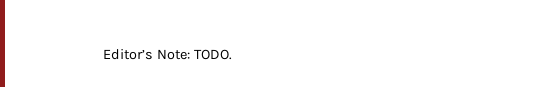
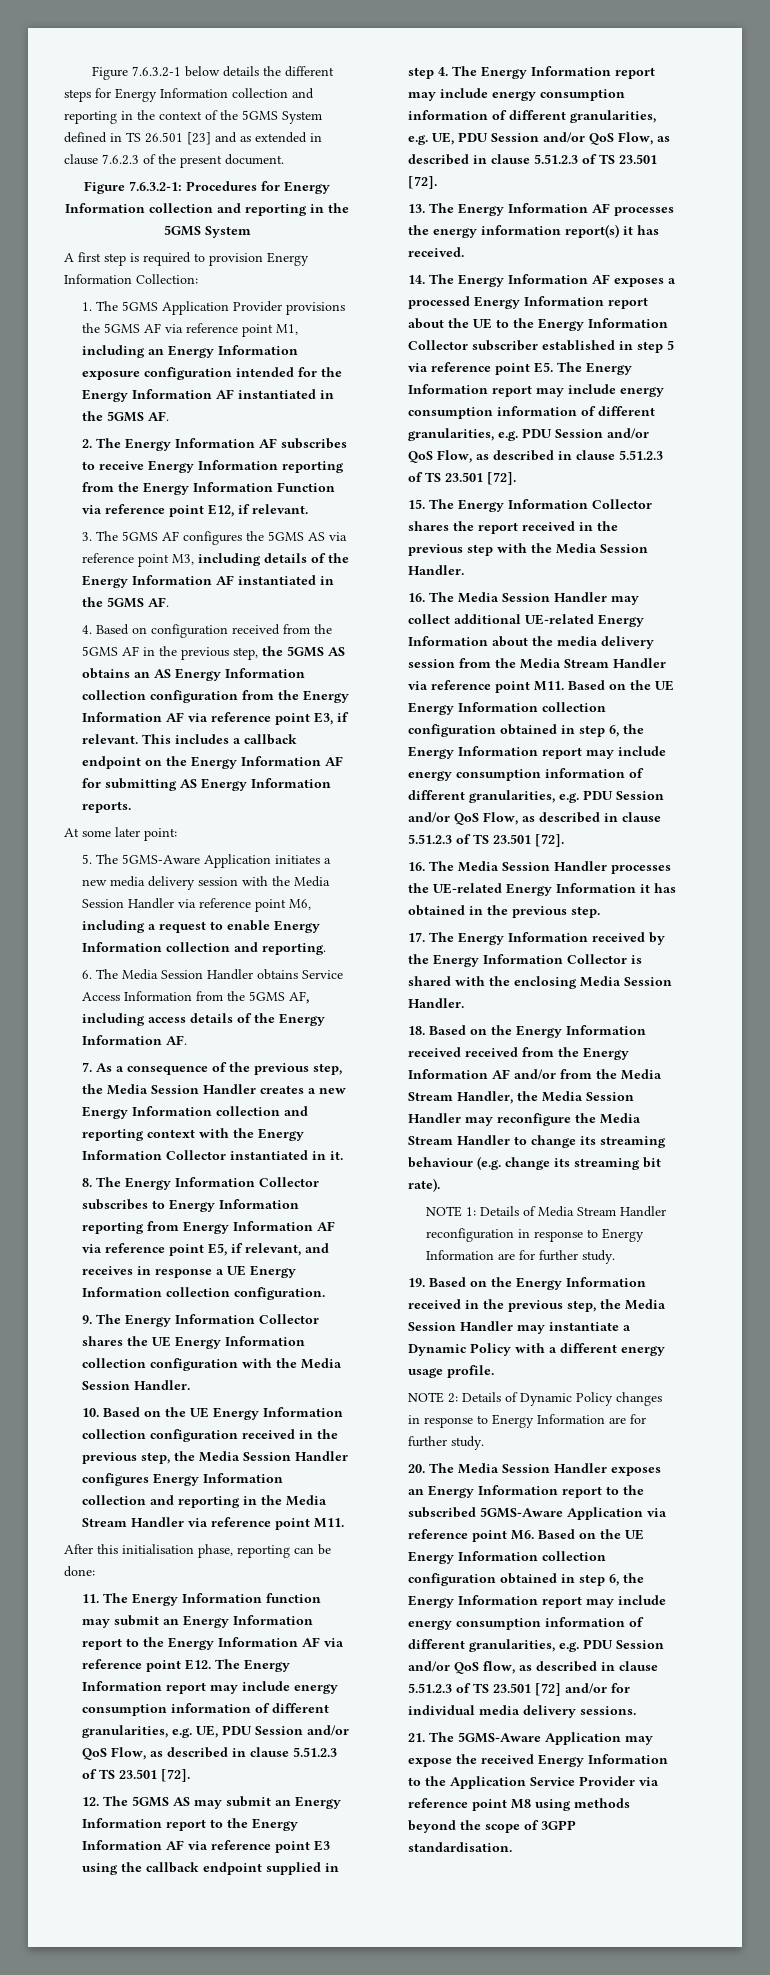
- Editor’s Note: TODO.
+ Figure 7.6.3.2-1 below details the different steps for Energy Information collection and reporting in the context of the 5GMS System defined in TS 26.501 [23] and as extended in clause 7.6.2.3 of the present document.
+ Figure 7.6.3.2-1: Procedures for Energy Information collection and reporting in the 5GMS System
+ A first step is required to provision Energy Information Collection:
+ 1. The 5GMS Application Provider provisions the 5GMS AF via reference point M1, including an Energy Information exposure configuration intended for the Energy Information AF instantiated in the 5GMS AF.
+ 2. The Energy Information AF subscribes to receive Energy Information reporting from the Energy Information Function via reference point E12, if relevant.
+ 3. The 5GMS AF configures the 5GMS AS via reference point M3, including details of the Energy Information AF instantiated in the 5GMS AF.
+ 4. Based on configuration received from the 5GMS AF in the previous step, the 5GMS AS obtains an AS Energy Information collection configuration from the Energy Information AF via reference point E3, if relevant. This includes a callback endpoint on the Energy Information AF for submitting AS Energy Information reports.
+ At some later point:
+ 5. The 5GMS-Aware Application initiates a new media delivery session with the Media Session Handler via reference point M6, including a request to enable Energy Information collection and reporting.
+ 6. The Media Session Handler obtains Service Access Information from the 5GMS AF, including access details of the Energy Information AF.
+ 7. As a consequence of the previous step, the Media Session Handler creates a new Energy Information collection and reporting context with the Energy Information Collector instantiated in it.
+ 8. The Energy Information Collector subscribes to Energy Information reporting from Energy Information AF via reference point E5, if relevant, and receives in response a UE Energy Information collection configuration.
+ 9. The Energy Information Collector shares the UE Energy Information collection configuration with the Media Session Handler.
+ 10. Based on the UE Energy Information collection configuration received in the previous step, the Media Session Handler configures Energy Information collection and reporting in the Media Stream Handler via reference point M11.
+ After this initialisation phase, reporting can be done:
+ 11. The Energy Information function may submit an Energy Information report to the Energy Information AF via reference point E12. The Energy Information report may include energy consumption information of different granularities, e.g. UE, PDU Session and/or QoS Flow, as described in clause 5.51.2.3 of TS 23.501 [72].
+ 12. The 5GMS AS may submit an Energy Information report to the Energy Information AF via reference point E3 using the callback endpoint supplied in step 4. The Energy Information report may include energy consumption information of different granularities, e.g. UE, PDU Session and/or QoS Flow, as described in clause 5.51.2.3 of TS 23.501 [72].
+ 13. The Energy Information AF processes the energy information report(s) it has received.
+ 14. The Energy Information AF exposes a processed Energy Information report about the UE to the Energy Information Collector subscriber established in step 5 via reference point E5. The Energy Information report may include energy consumption information of different granularities, e.g. PDU Session and/or QoS Flow, as described in clause 5.51.2.3 of TS 23.501 [72].
+ 15. The Energy Information Collector shares the report received in the previous step with the Media Session Handler.
+ 16. The Media Session Handler may collect additional UE-related Energy Information about the media delivery session from the Media Stream Handler via reference point M11. Based on the UE Energy Information collection configuration obtained in step 6, the Energy Information report may include energy consumption information of different granularities, e.g. PDU Session and/or QoS Flow, as described in clause 5.51.2.3 of TS 23.501 [72].
+ 16. The Media Session Handler processes the UE-related Energy Information it has obtained in the previous step.
+ 17. The Energy Information received by the Energy Information Collector is shared with the enclosing Media Session Handler.
+ 18. Based on the Energy Information received received from the Energy Information AF and/or from the Media Stream Handler, the Media Session Handler may reconfigure the Media Stream Handler to change its streaming behaviour (e.g. change its streaming bit rate).
+ NOTE 1: Details of Media Stream Handler reconfiguration in response to Energy Information are for further study.
+ 19. Based on the Energy Information received in the previous step, the Media Session Handler may instantiate a Dynamic Policy with a different energy usage profile.
+ NOTE 2: Details of Dynamic Policy changes in response to Energy Information are for further study.
+ 20. The Media Session Handler exposes an Energy Information report to the subscribed 5GMS-Aware Application via reference point M6. Based on the UE Energy Information collection configuration obtained in step 6, the Energy Information report may include energy consumption information of different granularities, e.g. PDU Session and/or QoS flow, as described in clause 5.51.2.3 of TS 23.501 [72] and/or for individual media delivery sessions.
+ 21. The 5GMS-Aware Application may expose the received Energy Information to the Application Service Provider via reference point M8 using methods beyond the scope of 3GPP standardisation.

